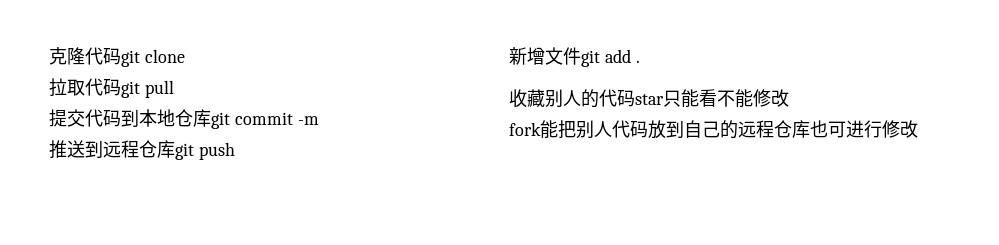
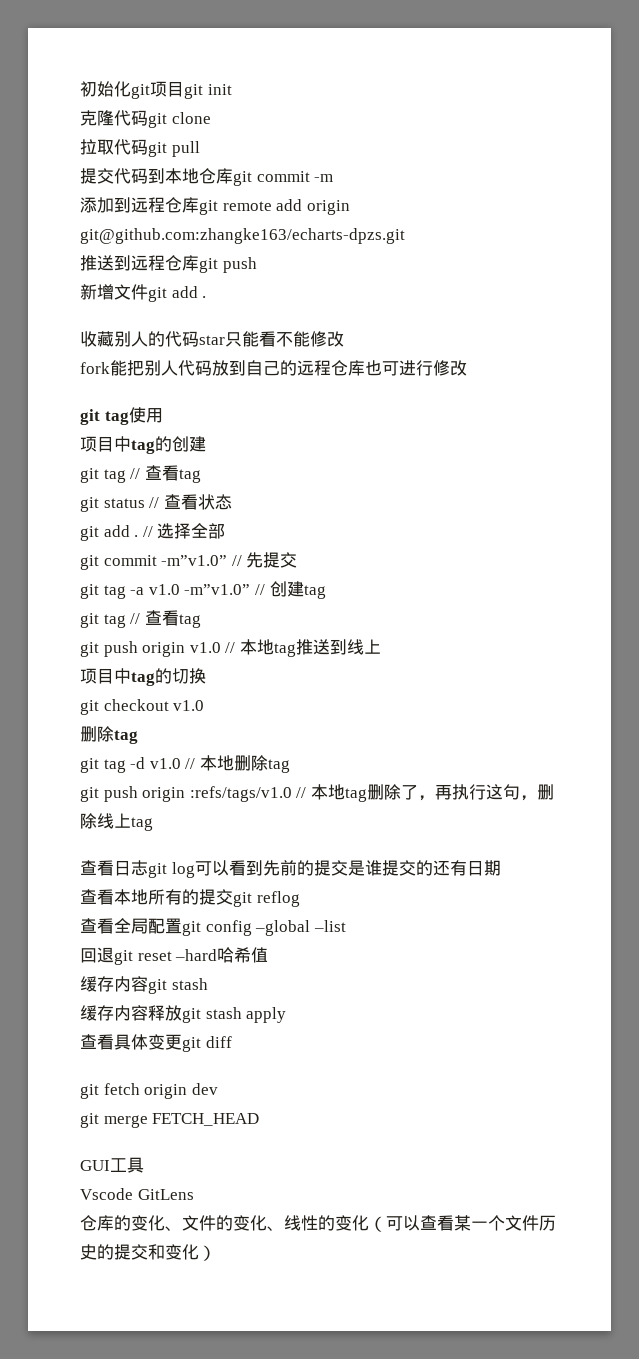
+ 初始化git项目git init
+ 添加到远程仓库git remote add origin git@github.com:zhangke163/echarts-dpzs.git
+ git tag使用
+ 项目中tag的创建
+ git tag // 查看tag
+ git status // 查看状态
+ git add . // 选择全部
+ git commit -m”v1.0” // 先提交
+ git tag -a v1.0 -m”v1.0” // 创建tag
+ git tag // 查看tag
+ git push origin v1.0 // 本地tag推送到线上
+ 项目中tag的切换
+ git checkout v1.0
+ 删除tag
+ git tag -d v1.0 // 本地删除tag
+ git push origin :refs/tags/v1.0 // 本地tag删除了，再执行这句，删除线上tag
+ 查看日志git log可以看到先前的提交是谁提交的还有日期
+ 查看本地所有的提交git reflog
+ 查看全局配置git config –global –list
+ 回退git reset –hard哈希值
+ 缓存内容git stash
+ 缓存内容释放git stash apply
+ 查看具体变更git diff
+ git fetch origin dev
+ git merge FETCH_HEAD
+ GUI工具
+ Vscode GitLens
+ 仓库的变化、文件的变化、线性的变化（可以查看某一个文件历史的提交和变化）

